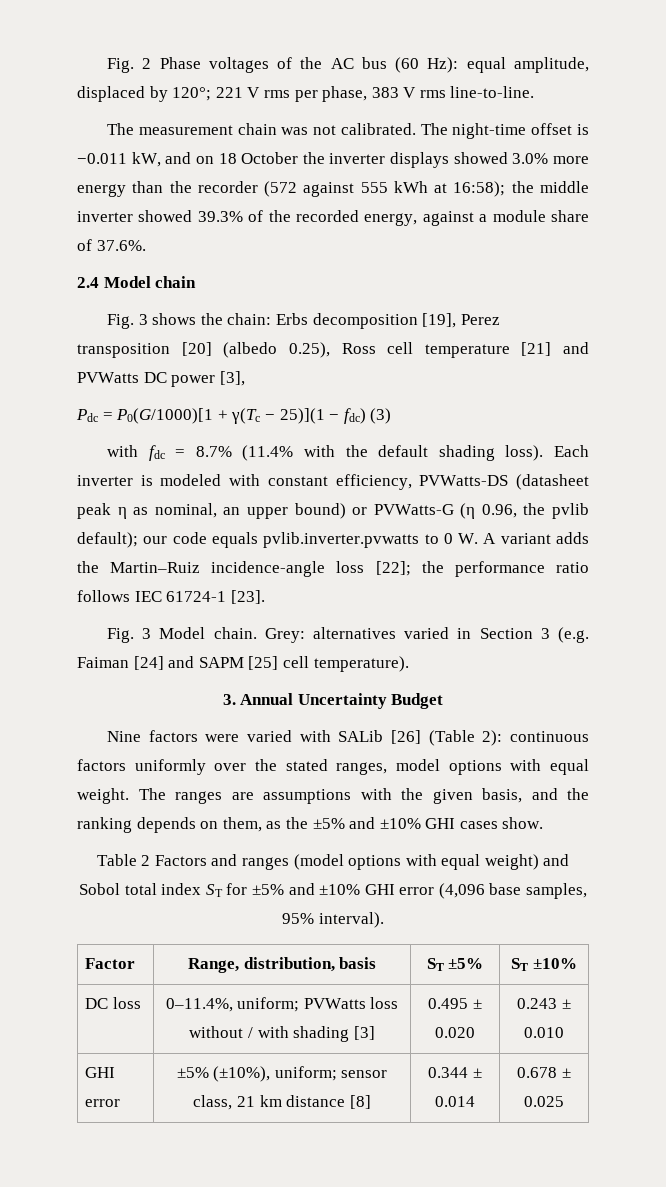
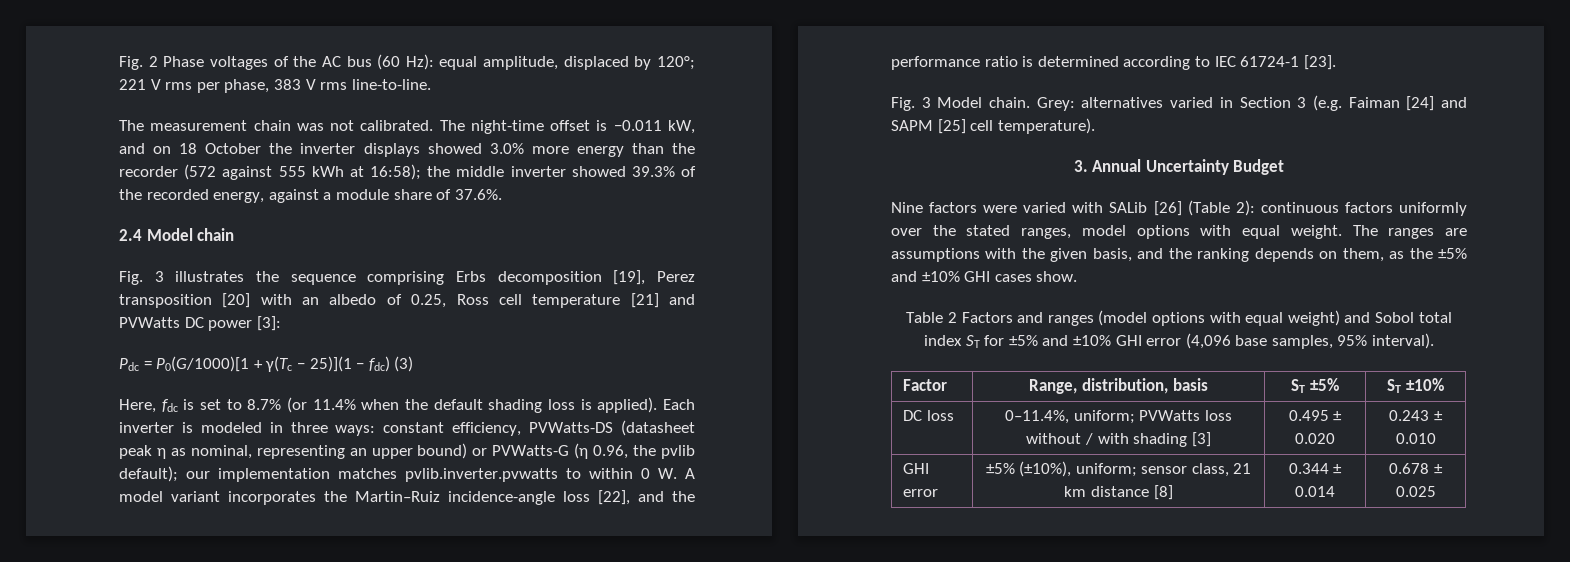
- Fig. 3 shows the chain: Erbs decomposition [19], Perez transposition [20] (albedo 0.25), Ross cell temperature [21] and PVWatts DC power [3],
+ Fig. 3 illustrates the sequence comprising Erbs decomposition [19], Perez transposition [20] with an albedo of 0.25, Ross cell temperature [21] and PVWatts DC power [3]:
- with fdc = 8.7% (11.4% with the default shading loss).
+ Here, fdc is set to 8.7% (or 11.4% when the default shading loss is applied).
- Each inverter is modeled with constant efficiency, PVWatts-DS (datasheet peak η as nominal, an upper bound) or PVWatts-G (η 0.96, the pvlib default); our code equals pvlib.inverter.pvwatts to 0 W. A variant adds the Martin–Ruiz incidence-angle loss [22]; the performance ratio follows IEC 61724-1 [23].
+ Each inverter is modeled in three ways: constant efficiency, PVWatts-DS (datasheet peak η as nominal, representing an upper bound) or PVWatts-G (η 0.96, the pvlib default); our implementation matches pvlib.inverter.pvwatts to within 0 W. A model variant incorporates the Martin–Ruiz incidence-angle loss [22], and the performance ratio is determined according to IEC 61724-1 [23].

